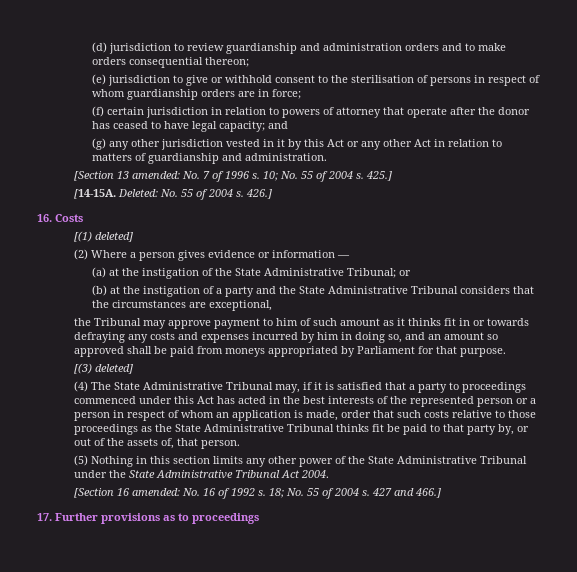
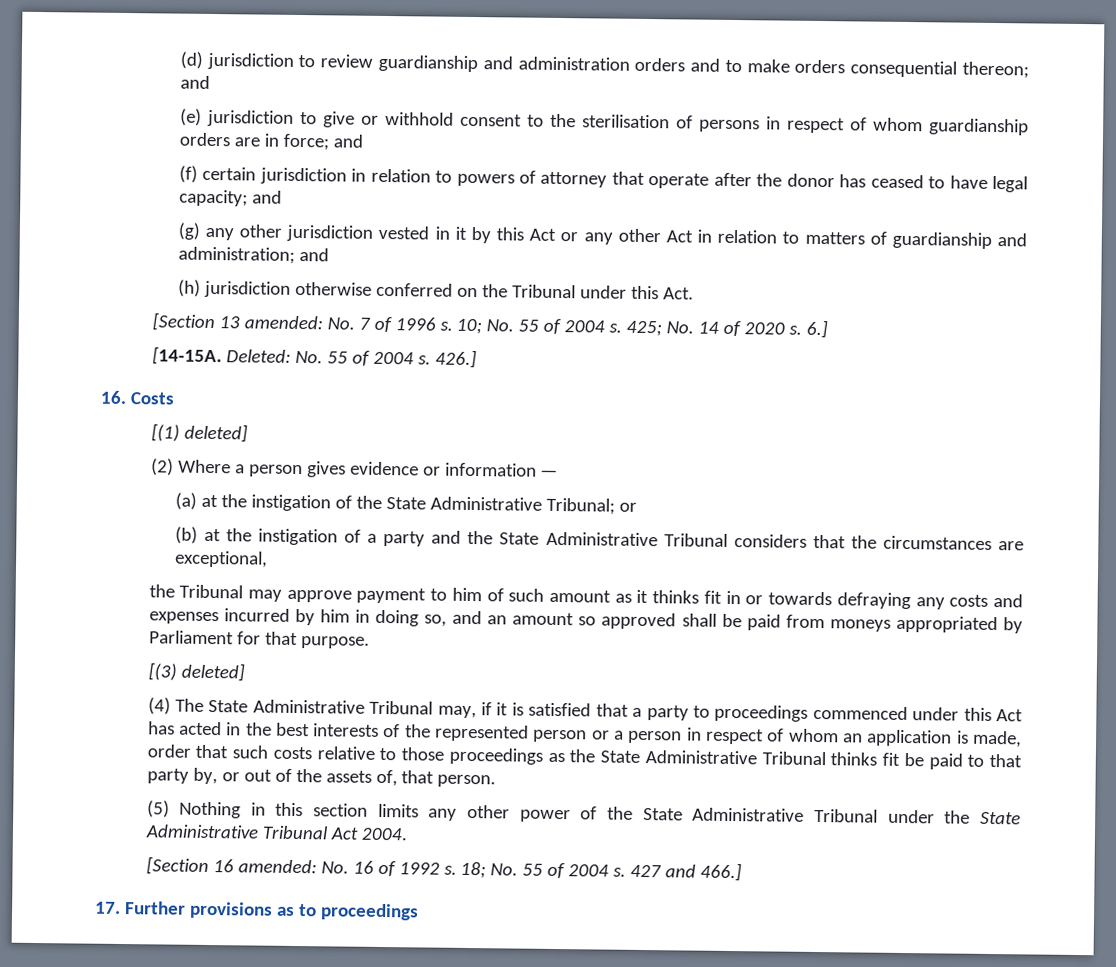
- (d) jurisdiction to review guardianship and administration orders and to make orders consequential thereon;
+ (d) jurisdiction to review guardianship and administration orders and to make orders consequential thereon; and
- (e) jurisdiction to give or withhold consent to the sterilisation of persons in respect of whom guardianship orders are in force;
+ (e) jurisdiction to give or withhold consent to the sterilisation of persons in respect of whom guardianship orders are in force; and
- (g) any other jurisdiction vested in it by this Act or any other Act in relation to matters of guardianship and administration.
+ (g) any other jurisdiction vested in it by this Act or any other Act in relation to matters of guardianship and administration; and
+ (h) jurisdiction otherwise conferred on the Tribunal under this Act.
- 425.]
+ 425; No. 14 of 2020 s. 6.]

